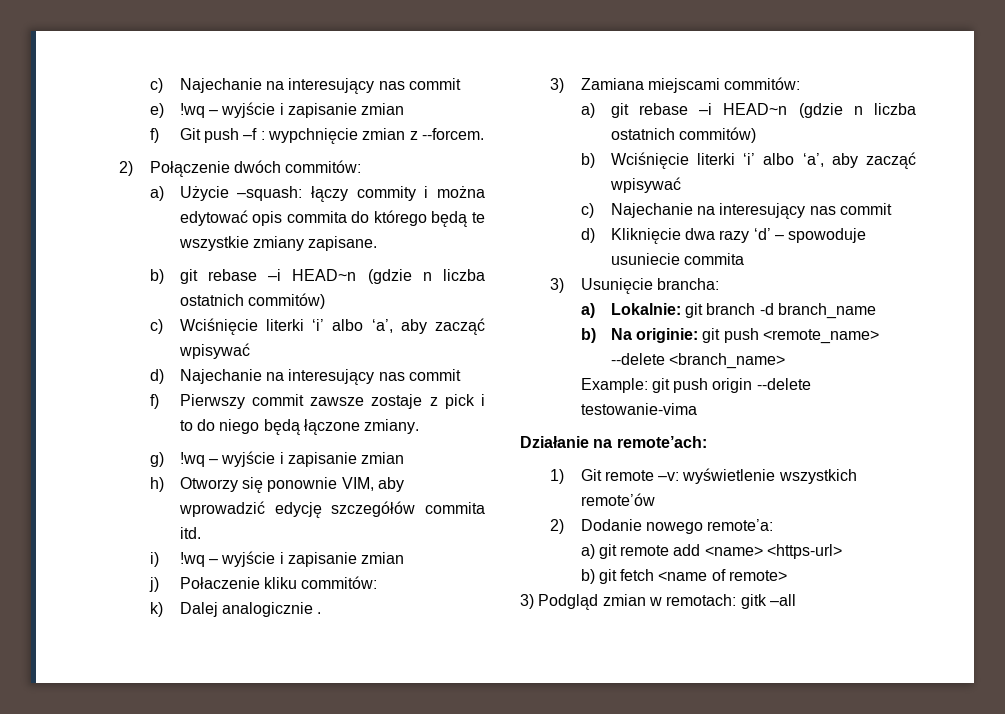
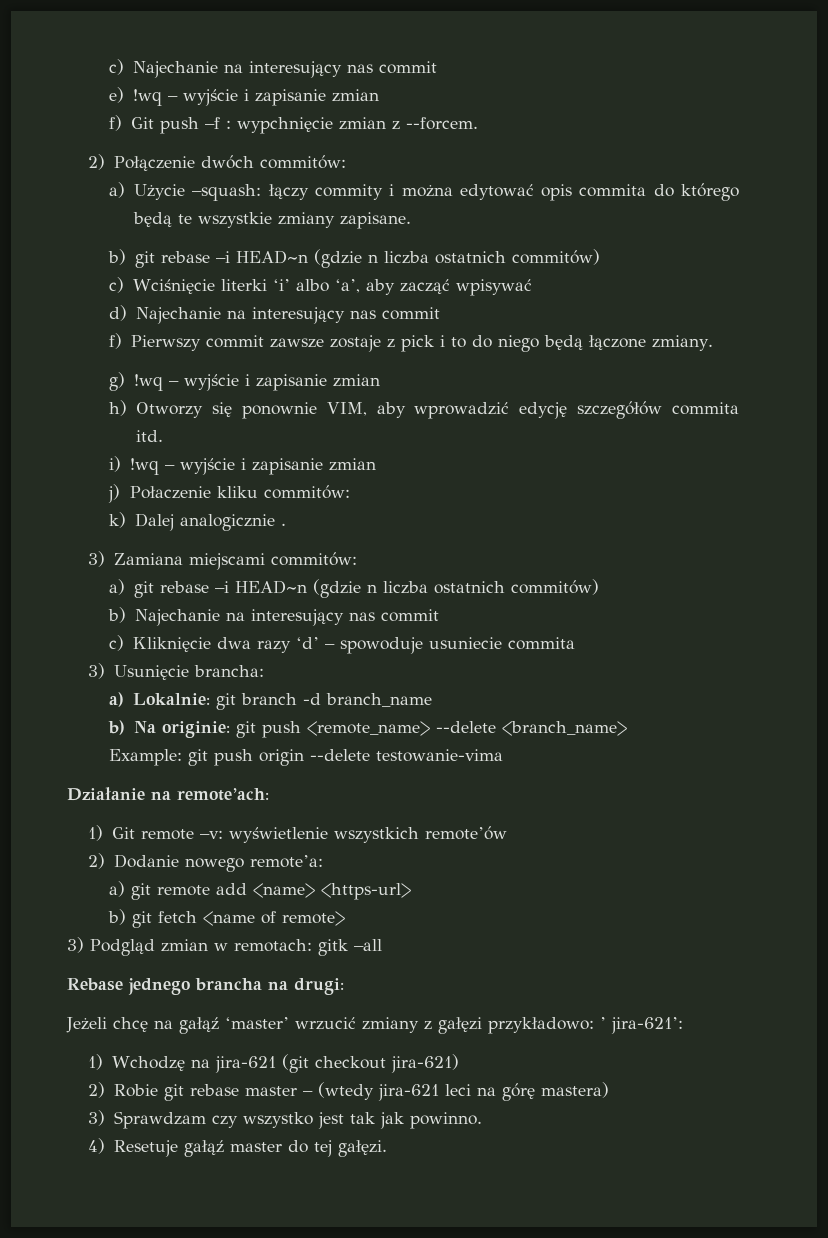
- b) Wciśnięcie literki ‘i’ albo ‘a’, aby zacząć wpisywać
- c) Najechanie na interesujący nas commit
- d) Kliknięcie dwa razy ‘d’ – spowoduje usuniecie commita
+ b) Najechanie na interesujący nas commit
+ c) Kliknięcie dwa razy ‘d’ – spowoduje usuniecie commita
+ Rebase jednego brancha na drugi:
+ Jeżeli chcę na gałąź ‘master’ wrzucić zmiany z gałęzi przykładowo: ’ jira-621’:
+ 1) Wchodzę na jira-621 (git checkout jira-621)
+ 2) Robie git rebase master – (wtedy jira-621 leci na górę mastera)
+ 3) Sprawdzam czy wszystko jest tak jak powinno.
+ 4) Resetuje gałąź master do tej gałęzi.

